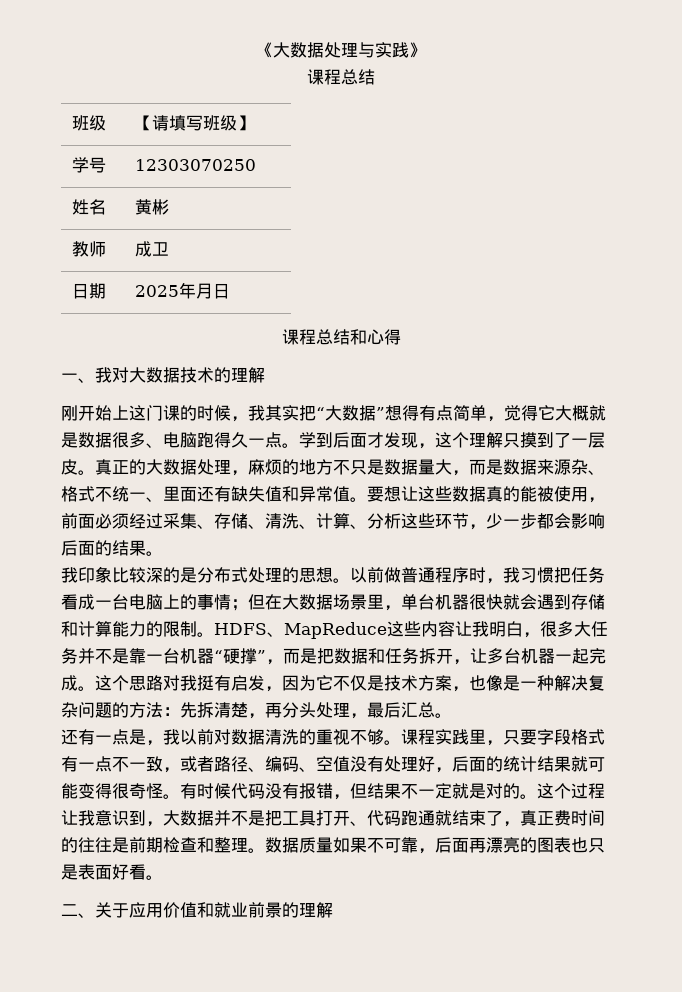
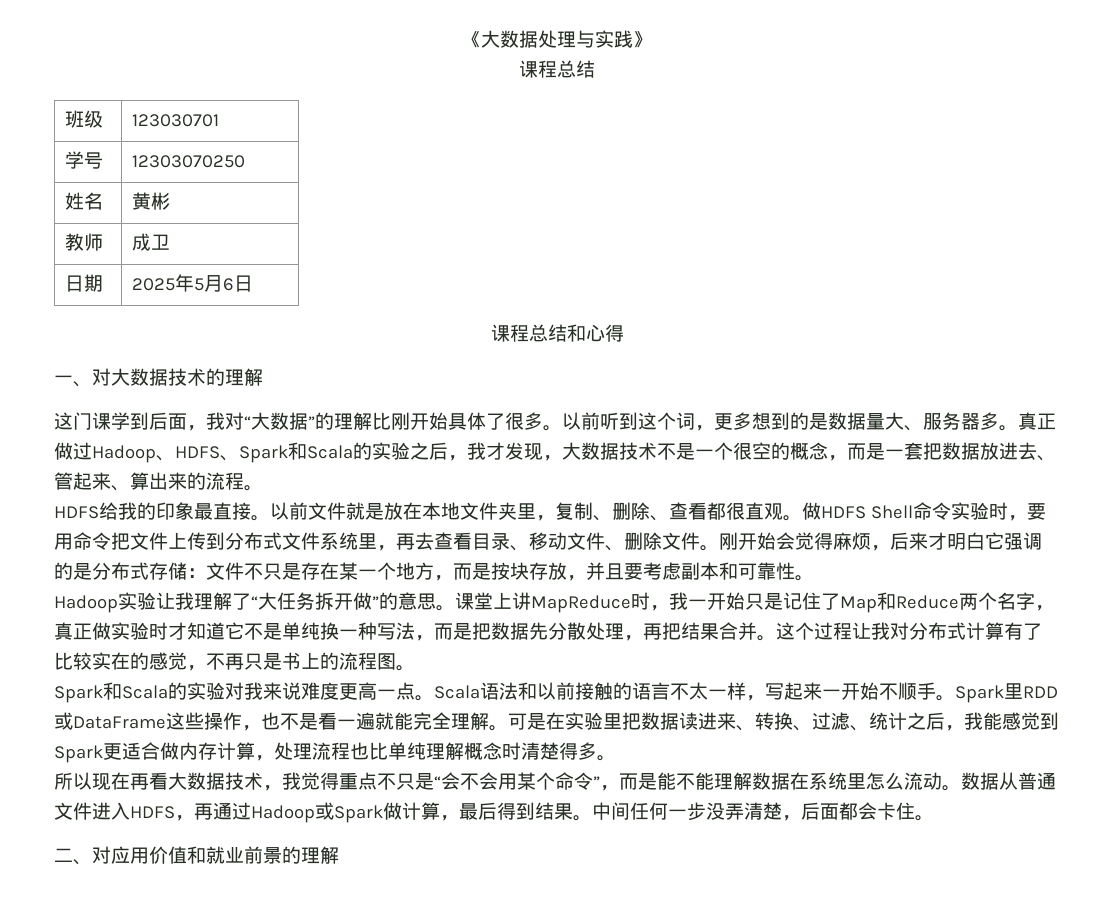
- 班级 | 【请填写班级】
+ 班级 | 123030701
- 日期 | 2025年月日
+ 日期 | 2025年5月6日
- 一、我对大数据技术的理解
+ 一、对大数据技术的理解
- 刚开始上这门课的时候，我其实把“大数据”想得有点简单，觉得它大概就是数据很多、电脑跑得久一点。学到后面才发现，这个理解只摸到了一层皮。真正的大数据处理，麻烦的地方不只是数据量大，而是数据来源杂、格式不统一、里面还有缺失值和异常值。要想让这些数据真的能被使用，前面必须经过采集、存储、清洗、计算、分析这些环节，少一步都会影响后面的结果。
- 我印象比较深的是分布式处理的思想。以前做普通程序时，我习惯把任务看成一台电脑上的事情；但在大数据场景里，单台机器很快就会遇到存储和计算能力的限制。HDFS、MapReduce这些内容让我明白，很多大任务并不是靠一台机器“硬撑”，而是把数据和任务拆开，让多台机器一起完成。这个思路对我挺有启发，因为它不仅是技术方案，也像是一种解决复杂问题的方法：先拆清楚，再分头处理，最后汇总。
- 还有一点是，我以前对数据清洗的重视不够。课程实践里，只要字段格式有一点不一致，或者路径、编码、空值没有处理好，后面的统计结果就可能变得很奇怪。有时候代码没有报错，但结果不一定就是对的。这个过程让我意识到，大数据并不是把工具打开、代码跑通就结束了，真正费时间的往往是前期检查和整理。数据质量如果不可靠，后面再漂亮的图表也只是表面好看。
+ 这门课学到后面，我对“大数据”的理解比刚开始具体了很多。以前听到这个词，更多想到的是数据量大、服务器多。真正做过Hadoop、HDFS、Spark和Scala的实验之后，我才发现，大数据技术不是一个很空的概念，而是一套把数据放进去、管起来、算出来的流程。
+ HDFS给我的印象最直接。以前文件就是放在本地文件夹里，复制、删除、查看都很直观。做HDFS Shell命令实验时，要用命令把文件上传到分布式文件系统里，再去查看目录、移动文件、删除文件。刚开始会觉得麻烦，后来才明白它强调的是分布式存储：文件不只是存在某一个地方，而是按块存放，并且要考虑副本和可靠性。
+ Hadoop实验让我理解了“大任务拆开做”的意思。课堂上讲MapReduce时，我一开始只是记住了Map和Reduce两个名字，真正做实验时才知道它不是单纯换一种写法，而是把数据先分散处理，再把结果合并。这个过程让我对分布式计算有了比较实在的感觉，不再只是书上的流程图。
+ Spark和Scala的实验对我来说难度更高一点。Scala语法和以前接触的语言不太一样，写起来一开始不顺手。Spark里RDD或DataFrame这些操作，也不是看一遍就能完全理解。可是在实验里把数据读进来、转换、过滤、统计之后，我能感觉到Spark更适合做内存计算，处理流程也比单纯理解概念时清楚得多。
+ 所以现在再看大数据技术，我觉得重点不只是“会不会用某个命令”，而是能不能理解数据在系统里怎么流动。数据从普通文件进入HDFS，再通过Hadoop或Spark做计算，最后得到结果。中间任何一步没弄清楚，后面都会卡住。
- 二、关于应用价值和就业前景的理解
+ 二、对应用价值和就业前景的理解

